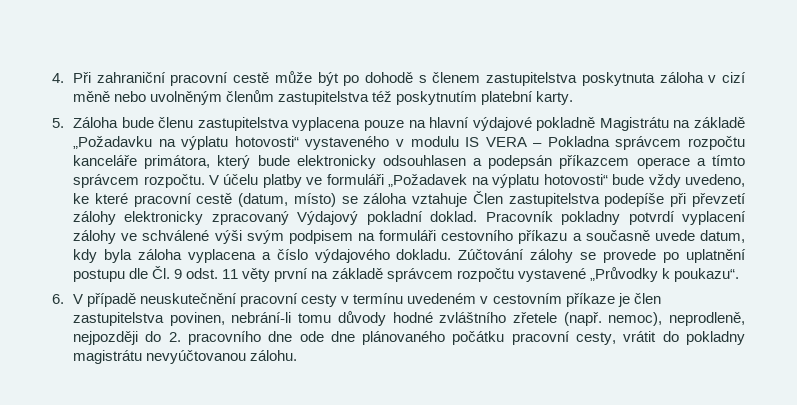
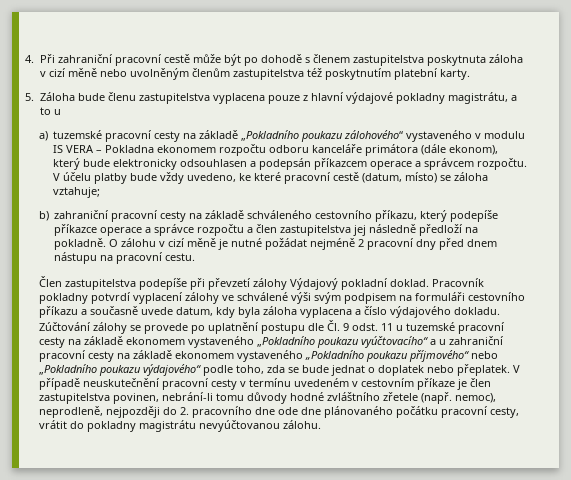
- 5. Záloha bude členu zastupitelstva vyplacena pouze na hlavní výdajové pokladně Magistrátu na základě „Požadavku na výplatu hotovosti“ vystaveného v modulu IS VERA – Pokladna správcem rozpočtu kanceláře primátora, který bude elektronicky odsouhlasen a podepsán příkazcem operace a tímto správcem rozpočtu.
+ 5. Záloha bude členu zastupitelstva vyplacena pouze z hlavní výdajové pokladny magistrátu, a to u
+ a) tuzemské pracovní cesty na základě „Pokladního poukazu zálohového“ vystaveného v modulu IS VERA – Pokladna ekonomem rozpočtu odboru kanceláře primátora (dále ekonom), který bude elektronicky odsouhlasen a podepsán příkazcem operace a správcem rozpočtu.
- V účelu platby ve formuláři „Požadavek na výplatu hotovosti“ bude vždy uvedeno, ke které pracovní cestě (datum, místo) se záloha vztahuje Člen zastupitelstva podepíše při převzetí zálohy elektronicky zpracovaný Výdajový pokladní doklad.
+ V účelu platby bude vždy uvedeno, ke které pracovní cestě (datum, místo) se záloha vztahuje;
+ b) zahraniční pracovní cesty na základě schváleného cestovního příkazu, který podepíše příkazce operace a správce rozpočtu a člen zastupitelstva jej následně předloží na pokladně. O zálohu v cizí měně je nutné požádat nejméně 2 pracovní dny před dnem nástupu na pracovní cestu.
+ Člen zastupitelstva podepíše při převzetí zálohy Výdajový pokladní doklad.
- Zúčtování zálohy se provede po uplatnění postupu dle Čl. 9 odst. 11 věty první na základě správcem rozpočtu vystavené „Průvodky k poukazu“.
- 6. V případě neuskutečnění pracovní cesty v termínu uvedeném v cestovním příkaze je člen zastupitelstva povinen, nebrání-li tomu důvody hodné zvláštního zřetele (např. nemoc), neprodleně, nejpozději do 2. pracovního dne ode dne plánovaného počátku pracovní cesty, vrátit do pokladny magistrátu nevyúčtovanou zálohu.
+ Zúčtování zálohy se provede po uplatnění postupu dle Čl. 9 odst. 11 u tuzemské pracovní cesty na základě ekonomem vystaveného „Pokladního poukazu vyúčtovacího“ a u zahraniční pracovní cesty na základě ekonomem vystaveného „Pokladního poukazu příjmového“ nebo „Pokladního poukazu výdajového“ podle toho, zda se bude jednat o doplatek nebo přeplatek. V případě neuskutečnění pracovní cesty v termínu uvedeném v cestovním příkaze je člen zastupitelstva povinen, nebrání-li tomu důvody hodné zvláštního zřetele (např. nemoc), neprodleně, nejpozději do 2. pracovního dne ode dne plánovaného počátku pracovní cesty, vrátit do pokladny magistrátu nevyúčtovanou zálohu.

